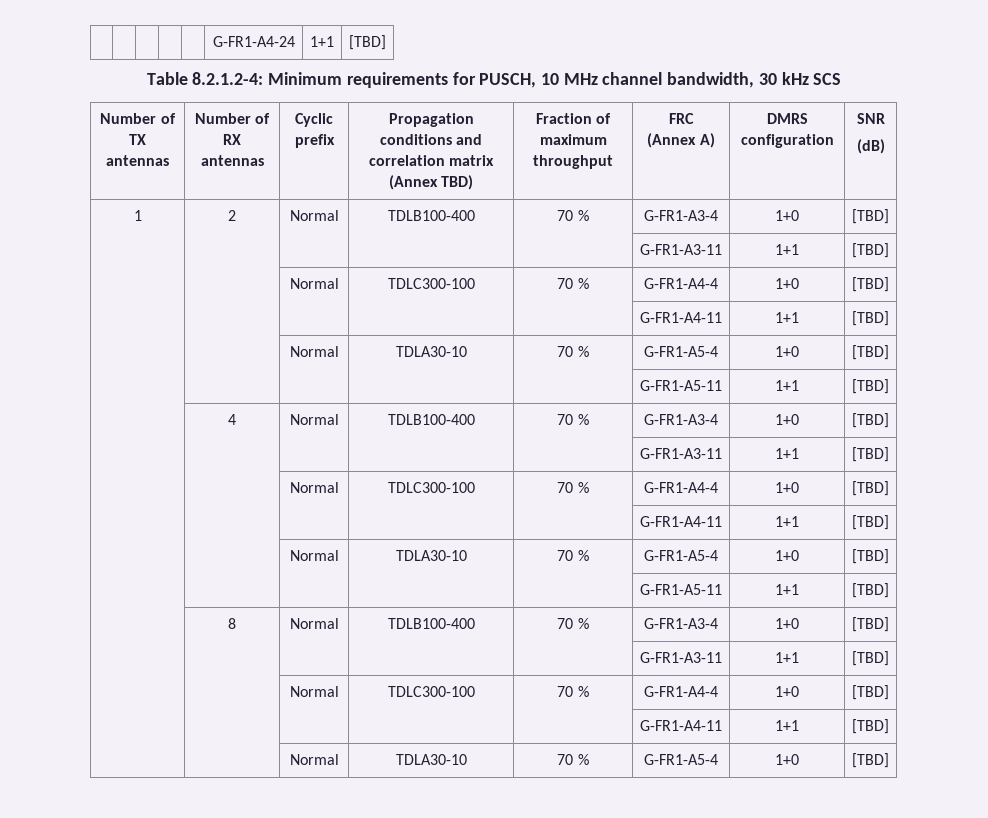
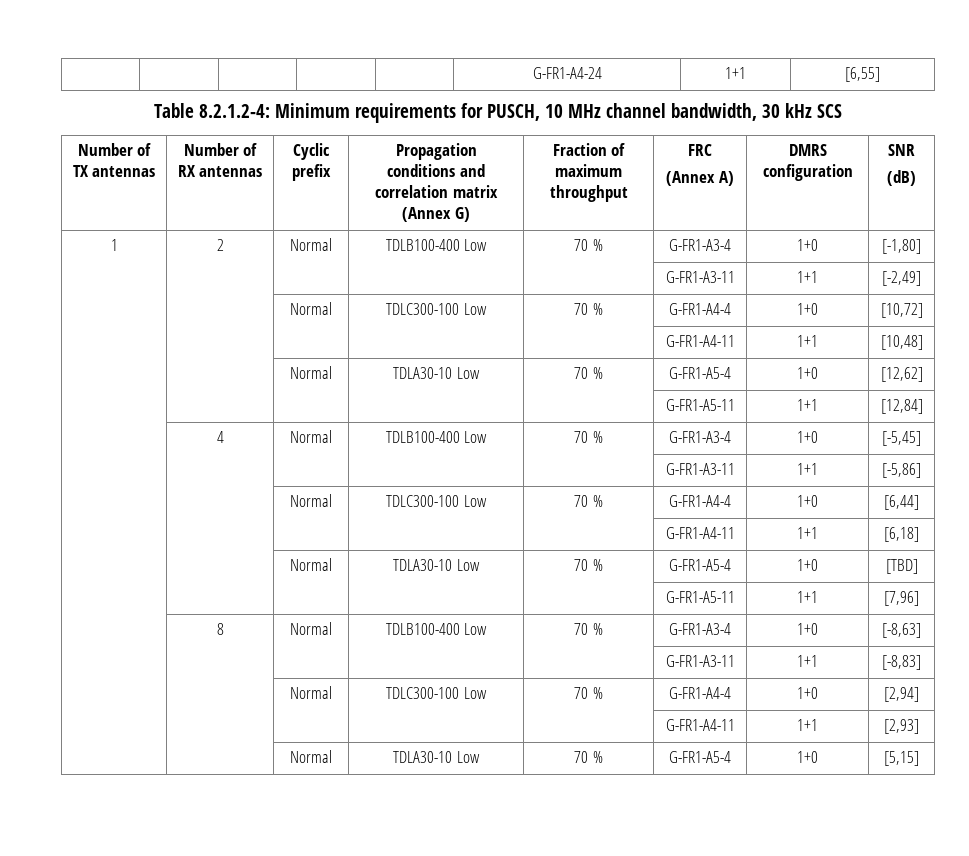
- | | | | | G-FR1-A4-24 | 1+1 | [TBD]
+ | | | | | G-FR1-A4-24 | 1+1 | [6,55]
- Number of TX antennas | Number of RX antennas | Cyclic prefix | Propagation conditions and correlation matrix (Annex TBD) | Fraction of maximum throughput | FRC
+ Number of TX antennas | Number of RX antennas | Cyclic prefix | Propagation conditions and correlation matrix (Annex G) | Fraction of maximum throughput | FRC
- 1 | 2 | Normal | TDLB100-400 | 70 % | G-FR1-A3-4 | 1+0 | [TBD]
- | | | | | G-FR1-A3-11 | 1+1 | [TBD]
- | | Normal | TDLC300-100 | 70 % | G-FR1-A4-4 | 1+0 | [TBD]
- | | | | | G-FR1-A4-11 | 1+1 | [TBD]
- | | Normal | TDLA30-10 | 70 % | G-FR1-A5-4 | 1+0 | [TBD]
- | | | | | G-FR1-A5-11 | 1+1 | [TBD]
- | 4 | Normal | TDLB100-400 | 70 % | G-FR1-A3-4 | 1+0 | [TBD]
- | | | | | G-FR1-A3-11 | 1+1 | [TBD]
- | | Normal | TDLC300-100 | 70 % | G-FR1-A4-4 | 1+0 | [TBD]
- | | | | | G-FR1-A4-11 | 1+1 | [TBD]
- | | Normal | TDLA30-10 | 70 % | G-FR1-A5-4 | 1+0 | [TBD]
- | | | | | G-FR1-A5-11 | 1+1 | [TBD]
- | 8 | Normal | TDLB100-400 | 70 % | G-FR1-A3-4 | 1+0 | [TBD]
- | | | | | G-FR1-A3-11 | 1+1 | [TBD]
- | | Normal | TDLC300-100 | 70 % | G-FR1-A4-4 | 1+0 | [TBD]
- | | | | | G-FR1-A4-11 | 1+1 | [TBD]
- | | Normal | TDLA30-10 | 70 % | G-FR1-A5-4 | 1+0 | [TBD]
+ 1 | 2 | Normal | TDLB100-400 Low | 70 % | G-FR1-A3-4 | 1+0 | [-1,80]
+ | | | | | G-FR1-A3-11 | 1+1 | [-2,49]
+ | | Normal | TDLC300-100 Low | 70 % | G-FR1-A4-4 | 1+0 | [10,72]
+ | | | | | G-FR1-A4-11 | 1+1 | [10,48]
+ | | Normal | TDLA30-10 Low | 70 % | G-FR1-A5-4 | 1+0 | [12,62]
+ | | | | | G-FR1-A5-11 | 1+1 | [12,84]
+ | 4 | Normal | TDLB100-400 Low | 70 % | G-FR1-A3-4 | 1+0 | [-5,45]
+ | | | | | G-FR1-A3-11 | 1+1 | [-5,86]
+ | | Normal | TDLC300-100 Low | 70 % | G-FR1-A4-4 | 1+0 | [6,44]
+ | | | | | G-FR1-A4-11 | 1+1 | [6,18]
+ | | Normal | TDLA30-10 Low | 70 % | G-FR1-A5-4 | 1+0 | [TBD]
+ | | | | | G-FR1-A5-11 | 1+1 | [7,96]
+ | 8 | Normal | TDLB100-400 Low | 70 % | G-FR1-A3-4 | 1+0 | [-8,63]
+ | | | | | G-FR1-A3-11 | 1+1 | [-8,83]
+ | | Normal | TDLC300-100 Low | 70 % | G-FR1-A4-4 | 1+0 | [2,94]
+ | | | | | G-FR1-A4-11 | 1+1 | [2,93]
+ | | Normal | TDLA30-10 Low | 70 % | G-FR1-A5-4 | 1+0 | [5,15]

